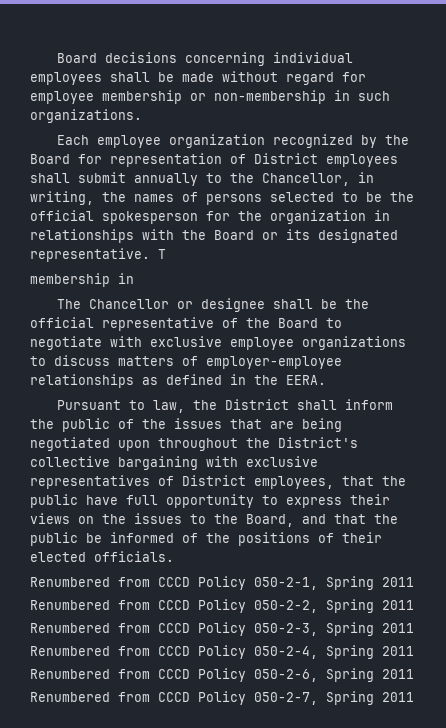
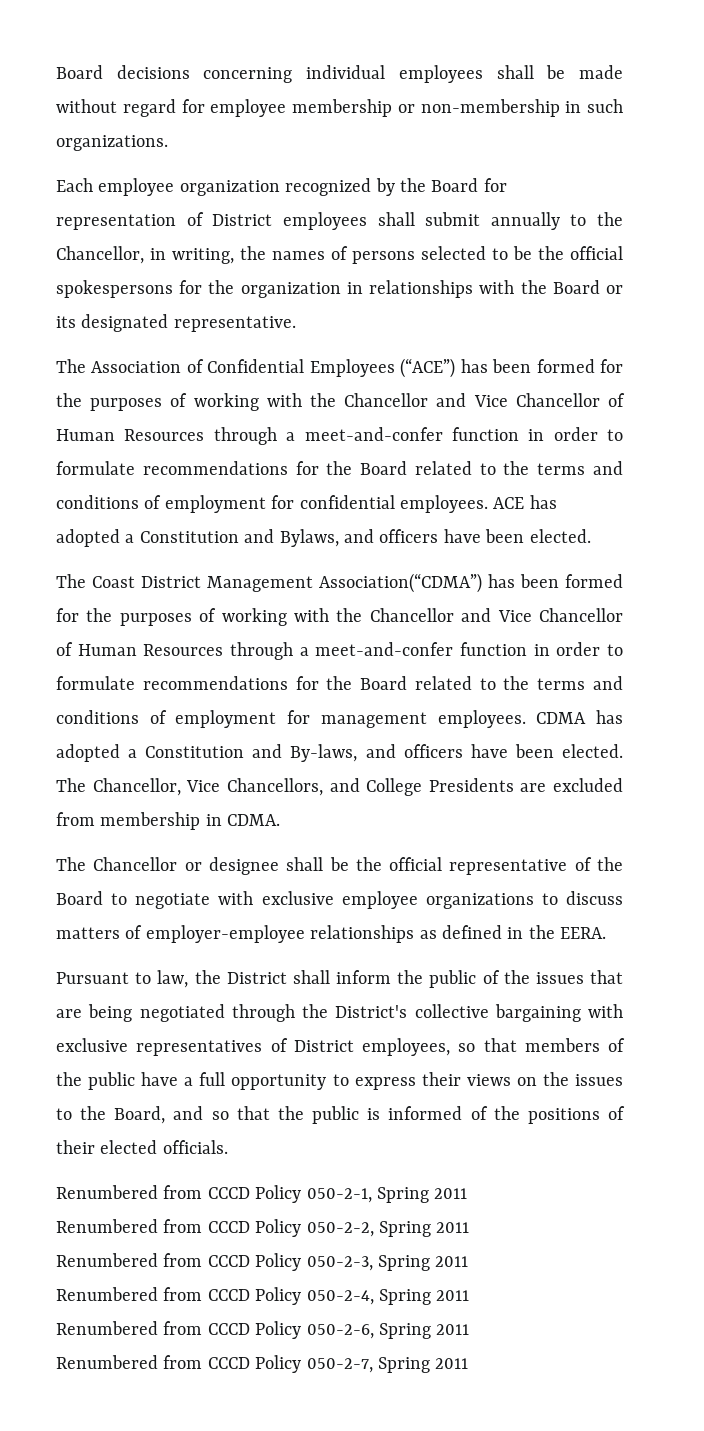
- Each employee organization recognized by the Board for representation of District employees shall submit annually to the Chancellor, in writing, the names of persons selected to be the official spokesperson for the organization in relationships with the Board or its designated representative. T
- membership in
+ Each employee organization recognized by the Board for representation of District employees shall submit annually to the Chancellor, in writing, the names of persons selected to be the official spokespersons for the organization in relationships with the Board or its designated representative.
+ The Association of Confidential Employees (“ACE”) has been formed for the purposes of working with the Chancellor and Vice Chancellor of Human Resources through a meet-and-confer function in order to formulate recommendations for the Board related to the terms and conditions of employment for confidential employees. ACE has adopted a Constitution and Bylaws, and officers have been elected.
+ The Coast District Management Association(“CDMA”) has been formed for the purposes of working with the Chancellor and Vice Chancellor of Human Resources through a meet-and-confer function in order to formulate recommendations for the Board related to the terms and conditions of employment for management employees. CDMA has adopted a Constitution and By-laws, and officers have been elected. The Chancellor, Vice Chancellors, and College Presidents are excluded from membership in CDMA.
- Pursuant to law, the District shall inform the public of the issues that are being negotiated upon throughout the District's collective bargaining with exclusive representatives of District employees, that the public have full opportunity to express their views on the issues to the Board, and that the public be informed of the positions of their elected officials.
+ Pursuant to law, the District shall inform the public of the issues that are being negotiated through the District's collective bargaining with exclusive representatives of District employees, so that members of the public have a full opportunity to express their views on the issues to the Board, and so that the public is informed of the positions of their elected officials.

